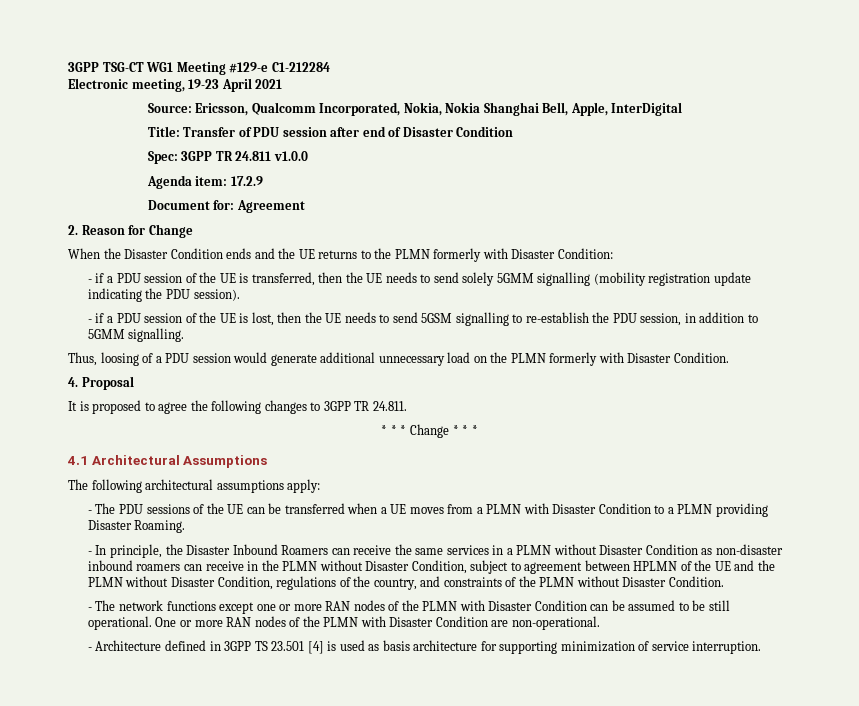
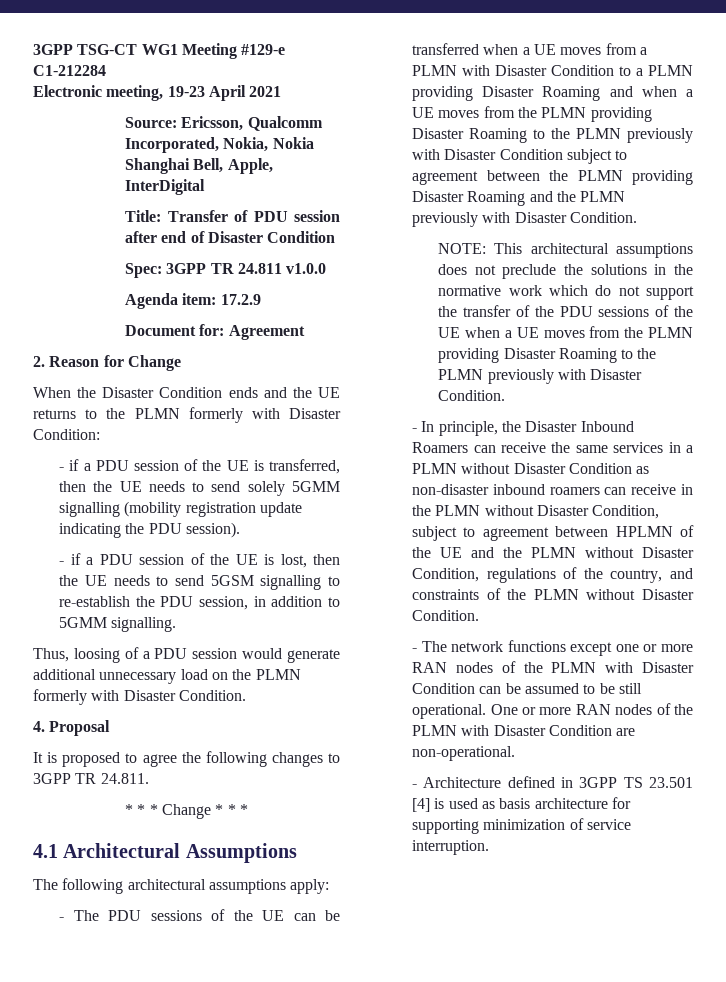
- - The PDU sessions of the UE can be transferred when a UE moves from a PLMN with Disaster Condition to a PLMN providing Disaster Roaming.
+ - The PDU sessions of the UE can be transferred when a UE moves from a PLMN with Disaster Condition to a PLMN providing Disaster Roaming and when a UE moves from the PLMN providing Disaster Roaming to the PLMN previously with Disaster Condition subject to agreement between the PLMN providing Disaster Roaming and the PLMN previously with Disaster Condition.
+ NOTE: This architectural assumptions does not preclude the solutions in the normative work which do not support the transfer of the PDU sessions of the UE when a UE moves from the PLMN providing Disaster Roaming to the PLMN previously with Disaster Condition.

